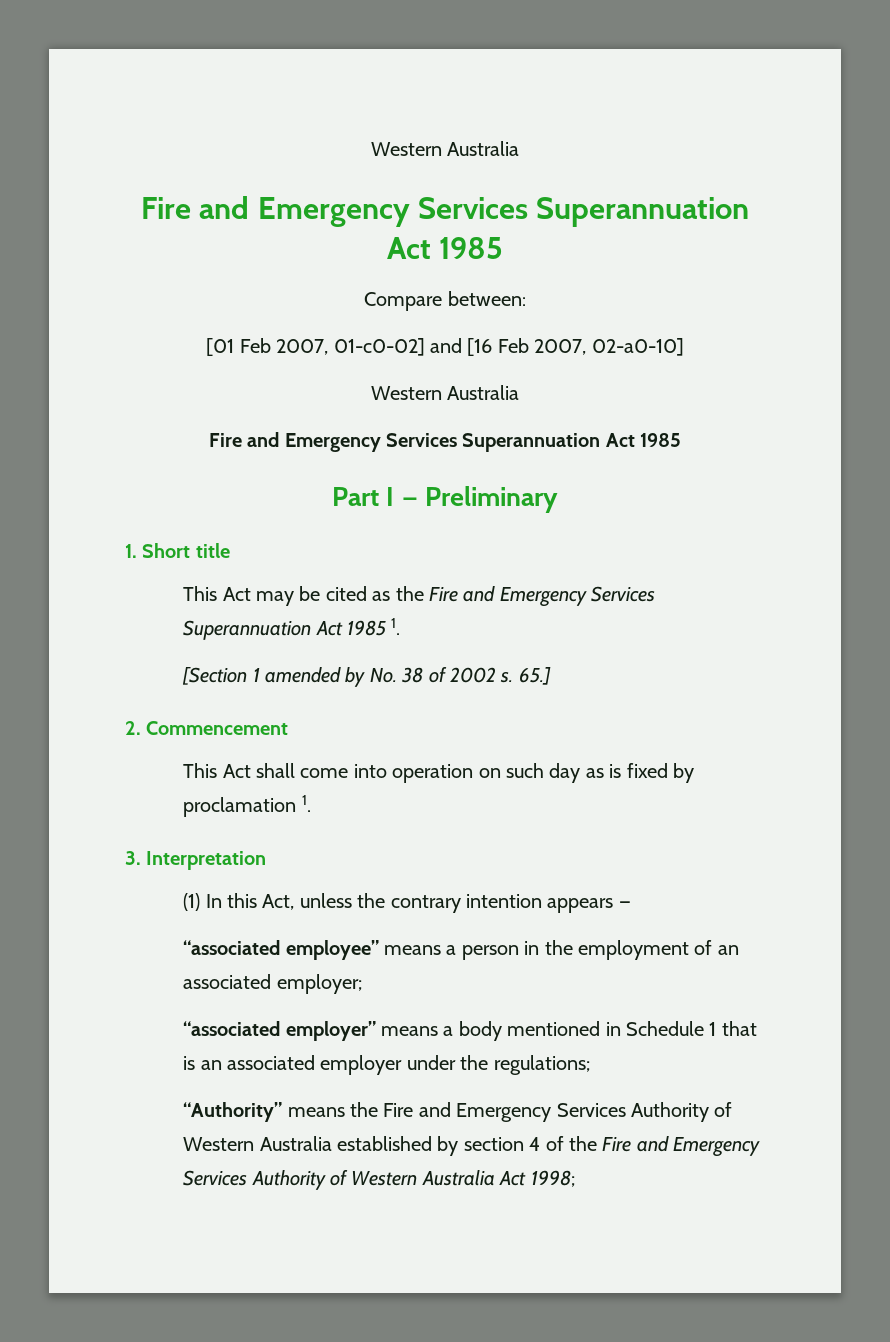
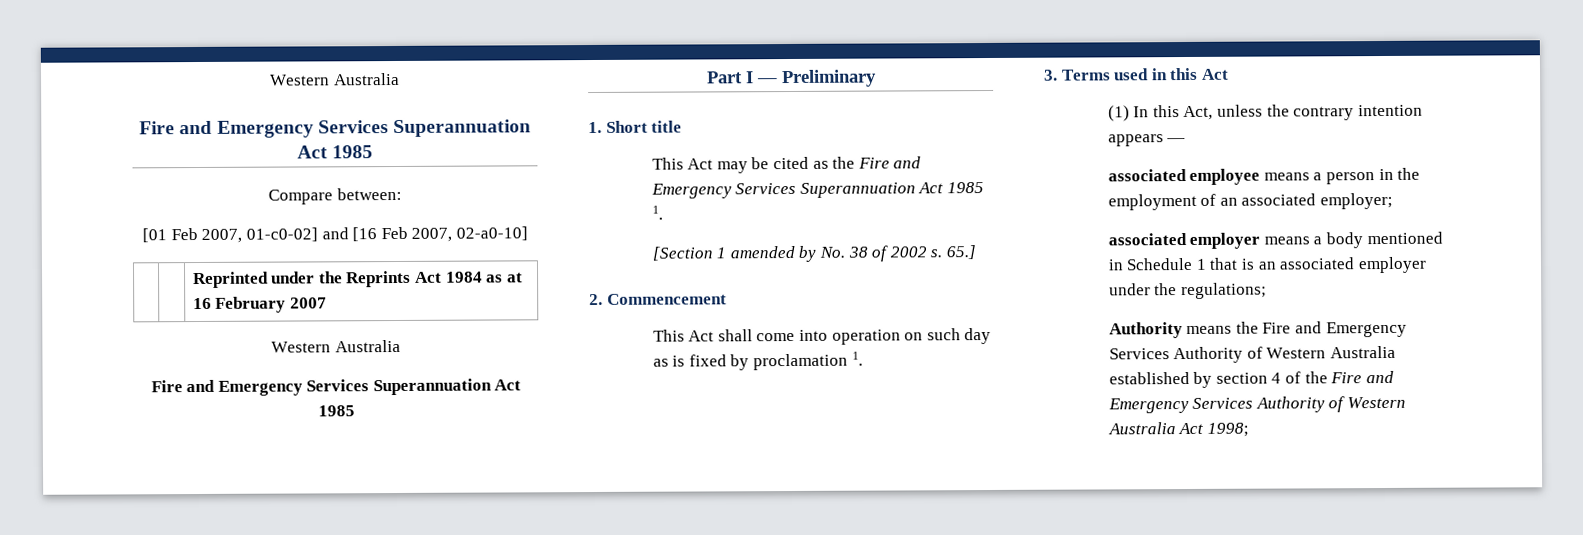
+ | | Reprinted under the Reprints Act 1984 as at 16 February 2007
- 3. Interpretation
+ 3. Terms used in this Act
- “associated employee” means a person in the employment of an associated employer;
+ associated employee means a person in the employment of an associated employer;
- “associated employer” means a body mentioned in Schedule 1 that is an associated employer under the regulations;
+ associated employer means a body mentioned in Schedule 1 that is an associated employer under the regulations;
- “Authority” means the Fire and Emergency Services Authority of Western Australia established by section 4 of the Fire and Emergency Services Authority of Western Australia Act 1998;
+ Authority means the Fire and Emergency Services Authority of Western Australia established by section 4 of the Fire and Emergency Services Authority of Western Australia Act 1998;

